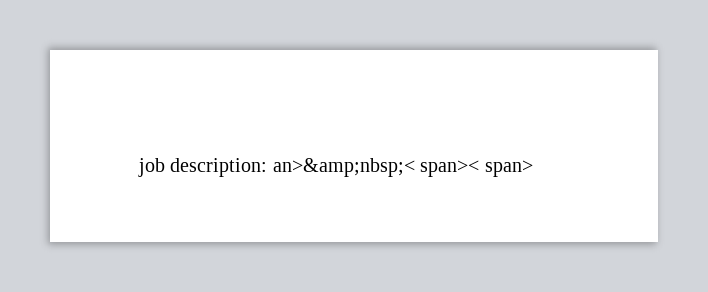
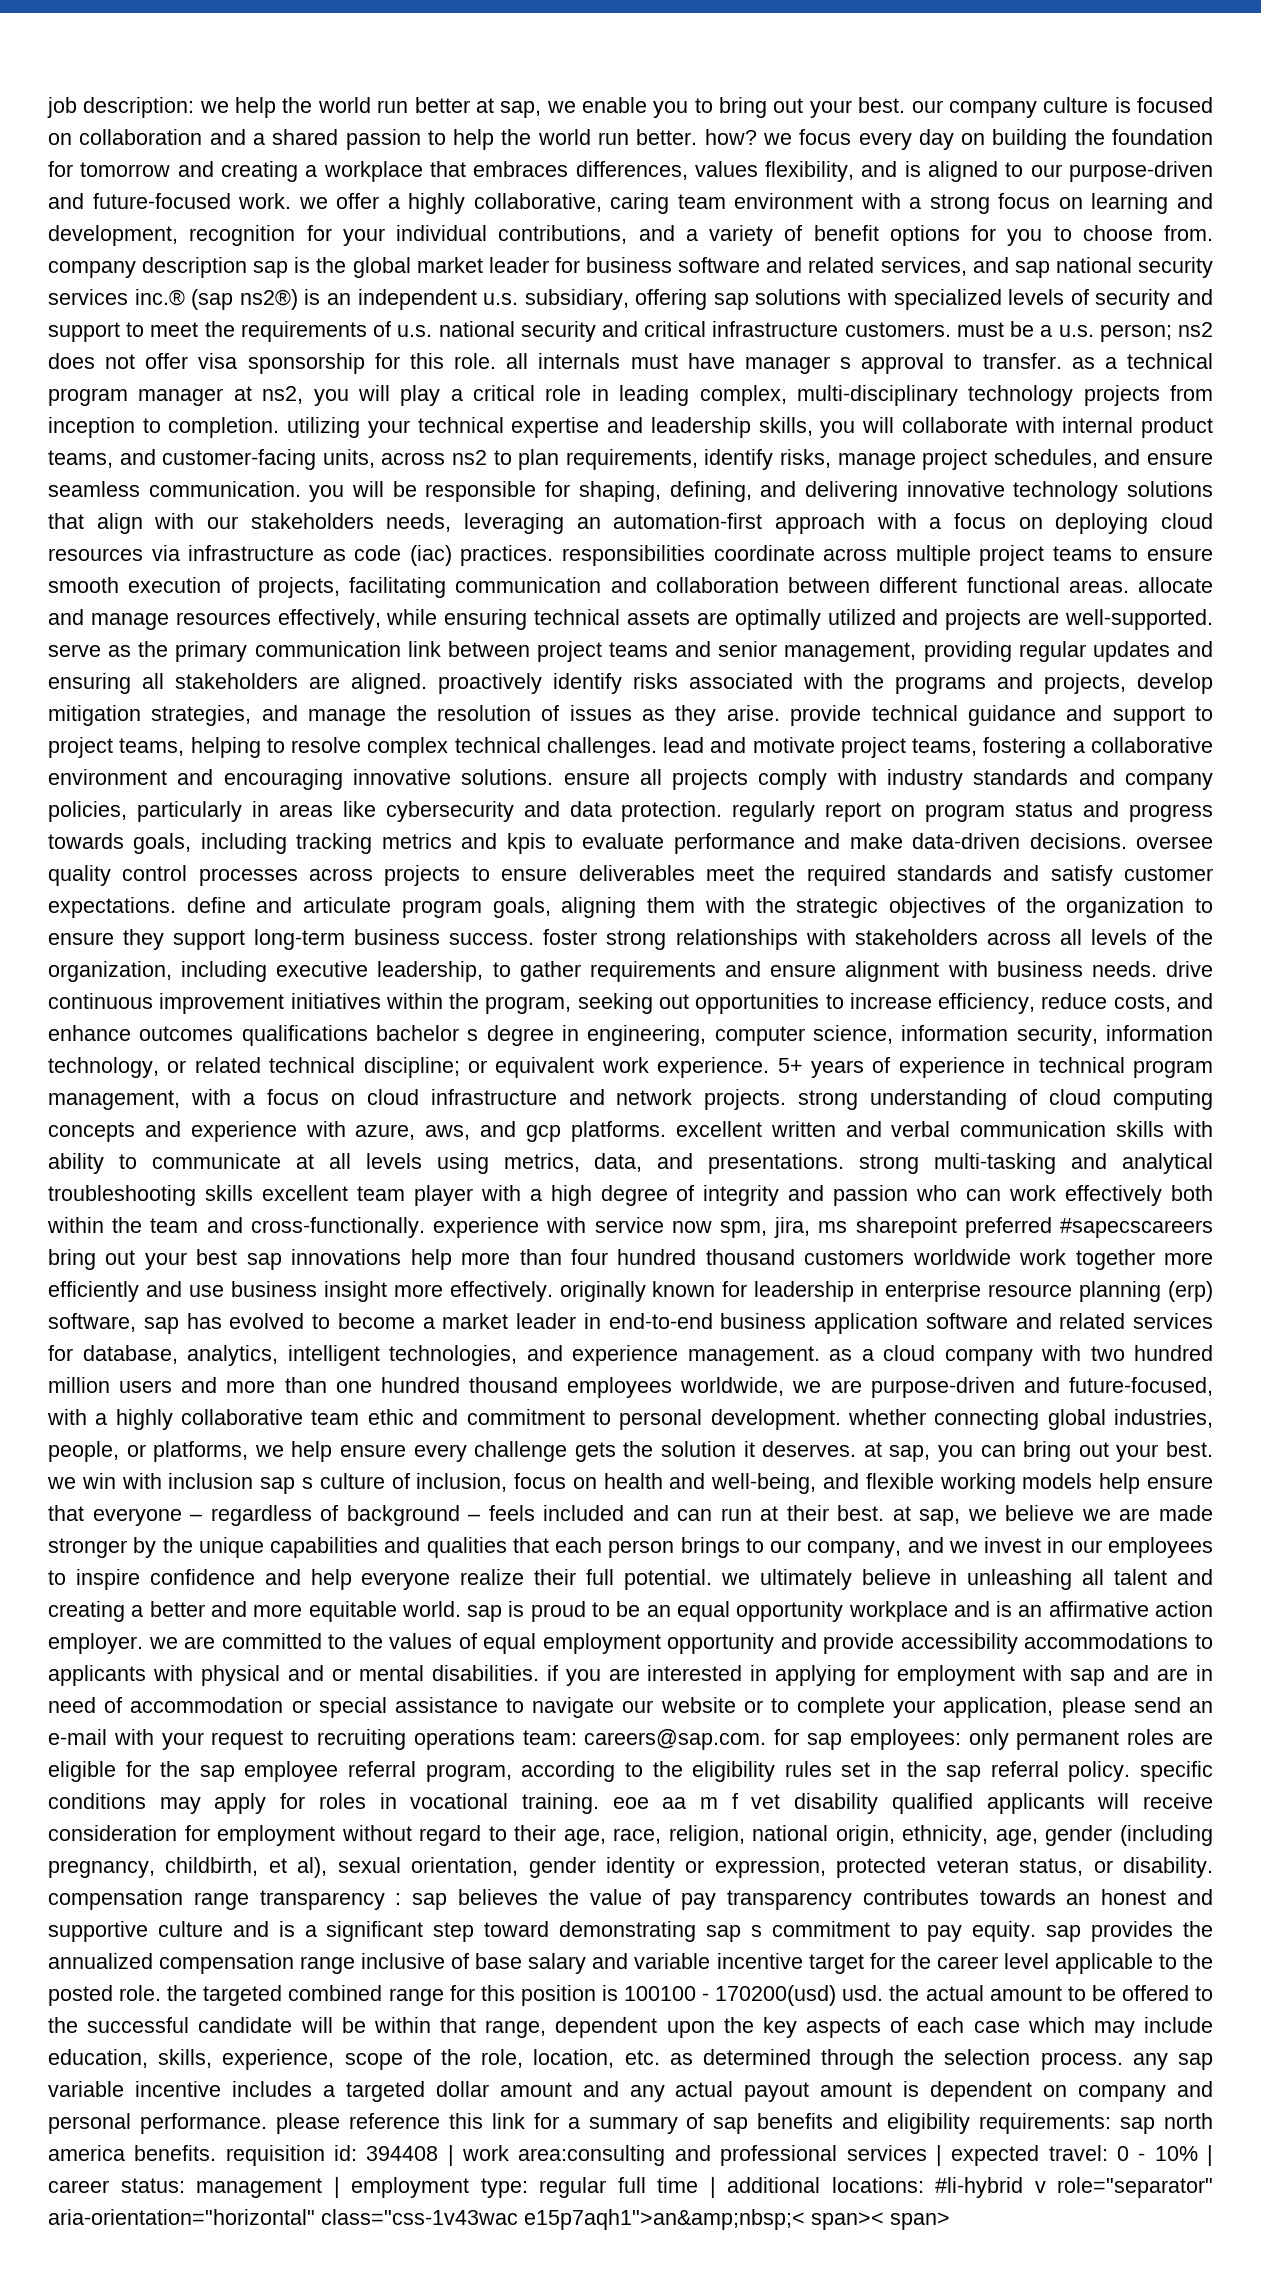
- job description: an>&amp;nbsp;< span>< span>
+ job description: we help the world run better at sap, we enable you to bring out your best. our company culture is focused on collaboration and a shared passion to help the world run better. how? we focus every day on building the foundation for tomorrow and creating a workplace that embraces differences, values flexibility, and is aligned to our purpose-driven and future-focused work. we offer a highly collaborative, caring team environment with a strong focus on learning and development, recognition for your individual contributions, and a variety of benefit options for you to choose from. company description sap is the global market leader for business software and related services, and sap national security services inc.® (sap ns2®) is an independent u.s. subsidiary, offering sap solutions with specialized levels of security and support to meet the requirements of u.s. national security and critical infrastructure customers. must be a u.s. person; ns2 does not offer visa sponsorship for this role. all internals must have manager s approval to transfer. as a technical program manager at ns2, you will play a critical role in leading complex, multi-disciplinary technology projects from inception to completion. utilizing your technical expertise and leadership skills, you will collaborate with internal product teams, and customer-facing units, across ns2 to plan requirements, identify risks, manage project schedules, and ensure seamless communication. you will be responsible for shaping, defining, and delivering innovative technology solutions that align with our stakeholders needs, leveraging an automation-first approach with a focus on deploying cloud resources via infrastructure as code (iac) practices. responsibilities coordinate across multiple project teams to ensure smooth execution of projects, facilitating communication and collaboration between different functional areas. allocate and manage resources effectively, while ensuring technical assets are optimally utilized and projects are well-supported. serve as the primary communication link between project teams and senior management, providing regular updates and ensuring all stakeholders are aligned. proactively identify risks associated with the programs and projects, develop mitigation strategies, and manage the resolution of issues as they arise. provide technical guidance and support to project teams, helping to resolve complex technical challenges. lead and motivate project teams, fostering a collaborative environment and encouraging innovative solutions. ensure all projects comply with industry standards and company policies, particularly in areas like cybersecurity and data protection. regularly report on program status and progress towards goals, including tracking metrics and kpis to evaluate performance and make data-driven decisions. oversee quality control processes across projects to ensure deliverables meet the required standards and satisfy customer expectations. define and articulate program goals, aligning them with the strategic objectives of the organization to ensure they support long-term business success. foster strong relationships with stakeholders across all levels of the organization, including executive leadership, to gather requirements and ensure alignment with business needs. drive continuous improvement initiatives within the program, seeking out opportunities to increase efficiency, reduce costs, and enhance outcomes qualifications bachelor s degree in engineering, computer science, information security, information technology, or related technical discipline; or equivalent work experience. 5+ years of experience in technical program management, with a focus on cloud infrastructure and network projects. strong understanding of cloud computing concepts and experience with azure, aws, and gcp platforms. excellent written and verbal communication skills with ability to communicate at all levels using metrics, data, and presentations. strong multi-tasking and analytical troubleshooting skills excellent team player with a high degree of integrity and passion who can work effectively both within the team and cross-functionally. experience with service now spm, jira, ms sharepoint preferred #sapecscareers bring out your best sap innovations help more than four hundred thousand customers worldwide work together more efficiently and use business insight more effectively. originally known for leadership in enterprise resource planning (erp) software, sap has evolved to become a market leader in end-to-end business application software and related services for database, analytics, intelligent technologies, and experience management. as a cloud company with two hundred million users and more than one hundred thousand employees worldwide, we are purpose-driven and future-focused, with a highly collaborative team ethic and commitment to personal development. whether connecting global industries, people, or platforms, we help ensure every challenge gets the solution it deserves. at sap, you can bring out your best. we win with inclusion sap s culture of inclusion, focus on health and well-being, and flexible working models help ensure that everyone – regardless of background – feels included and can run at their best. at sap, we believe we are made stronger by the unique capabilities and qualities that each person brings to our company, and we invest in our employees to inspire confidence and help everyone realize their full potential. we ultimately believe in unleashing all talent and creating a better and more equitable world. sap is proud to be an equal opportunity workplace and is an affirmative action employer. we are committed to the values of equal employment opportunity and provide accessibility accommodations to applicants with physical and or mental disabilities. if you are interested in applying for employment with sap and are in need of accommodation or special assistance to navigate our website or to complete your application, please send an e-mail with your request to recruiting operations team: careers@sap.com. for sap employees: only permanent roles are eligible for the sap employee referral program, according to the eligibility rules set in the sap referral policy. specific conditions may apply for roles in vocational training. eoe aa m f vet disability qualified applicants will receive consideration for employment without regard to their age, race, religion, national origin, ethnicity, age, gender (including pregnancy, childbirth, et al), sexual orientation, gender identity or expression, protected veteran status, or disability. compensation range transparency : sap believes the value of pay transparency contributes towards an honest and supportive culture and is a significant step toward demonstrating sap s commitment to pay equity. sap provides the annualized compensation range inclusive of base salary and variable incentive target for the career level applicable to the posted role. the targeted combined range for this position is 100100 - 170200(usd) usd. the actual amount to be offered to the successful candidate will be within that range, dependent upon the key aspects of each case which may include education, skills, experience, scope of the role, location, etc. as determined through the selection process. any sap variable incentive includes a targeted dollar amount and any actual payout amount is dependent on company and personal performance. please reference this link for a summary of sap benefits and eligibility requirements: sap north america benefits. requisition id: 394408 | work area:consulting and professional services | expected travel: 0 - 10% | career status: management | employment type: regular full time | additional locations: #li-hybrid v role="separator" aria-orientation="horizontal" class="css-1v43wac e15p7aqh1">an&amp;nbsp;< span>< span>

